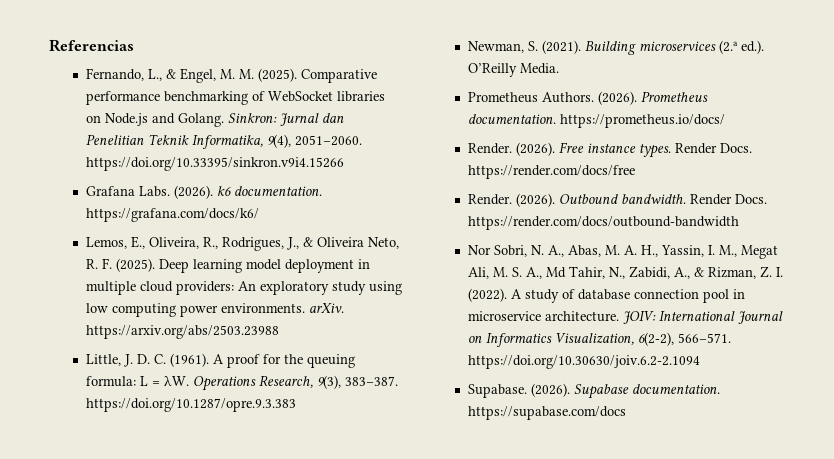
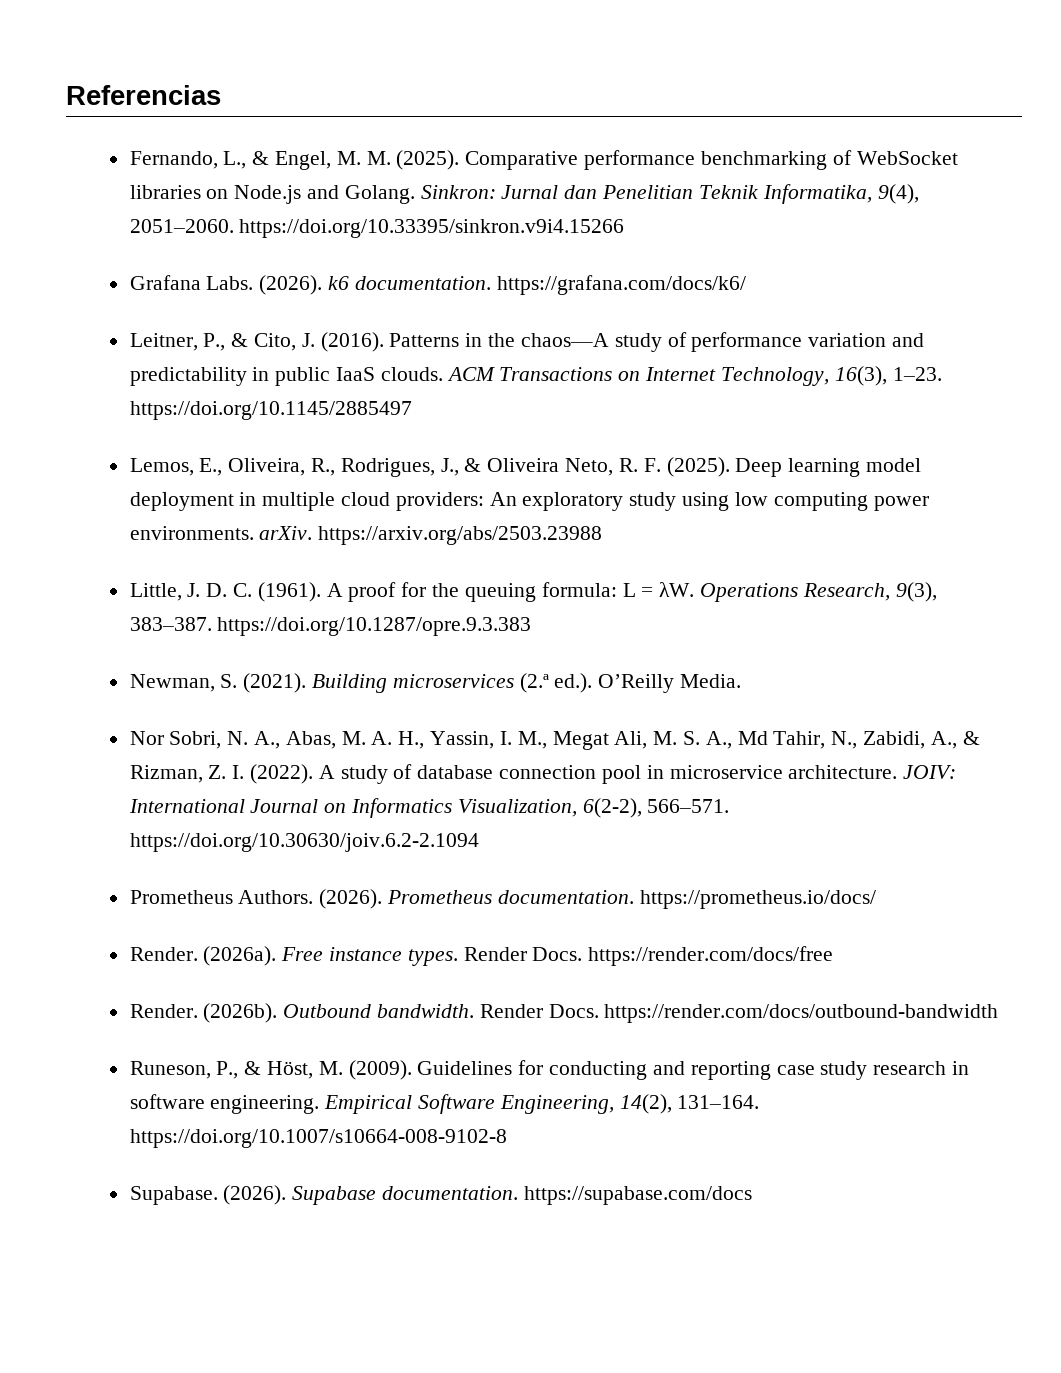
+ Leitner, P., & Cito, J. (2016). Patterns in the chaos—A study of performance variation and predictability in public IaaS clouds. ACM Transactions on Internet Technology, 16(3), 1–23. https://doi.org/10.1145/2885497
- Prometheus Authors. (2026). Prometheus documentation. https://prometheus.io/docs/
- Render. (2026). Free instance types. Render Docs. https://render.com/docs/free
- Render. (2026). Outbound bandwidth. Render Docs. https://render.com/docs/outbound-bandwidth
+ Prometheus Authors. (2026). Prometheus documentation. https://prometheus.io/docs/
+ Render. (2026a). Free instance types. Render Docs. https://render.com/docs/free
+ Render. (2026b). Outbound bandwidth. Render Docs. https://render.com/docs/outbound-bandwidth
+ Runeson, P., & Höst, M. (2009). Guidelines for conducting and reporting case study research in software engineering. Empirical Software Engineering, 14(2), 131–164. https://doi.org/10.1007/s10664-008-9102-8

